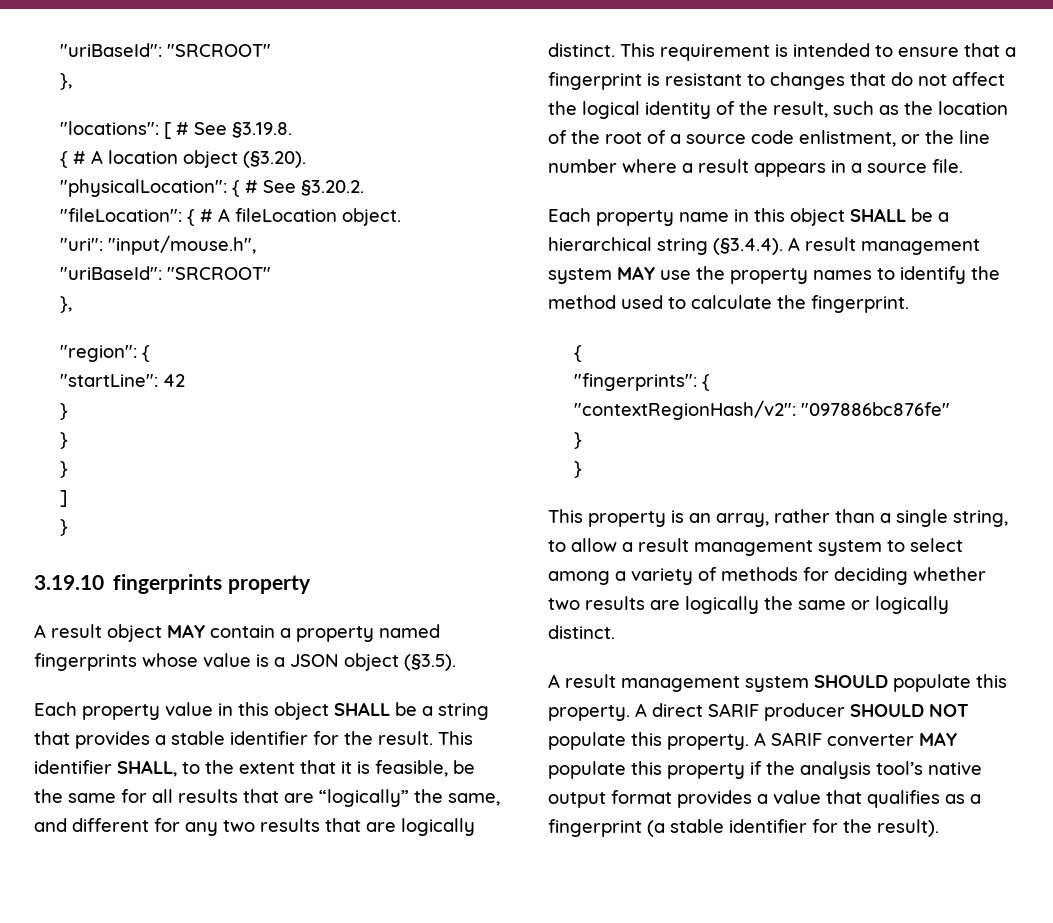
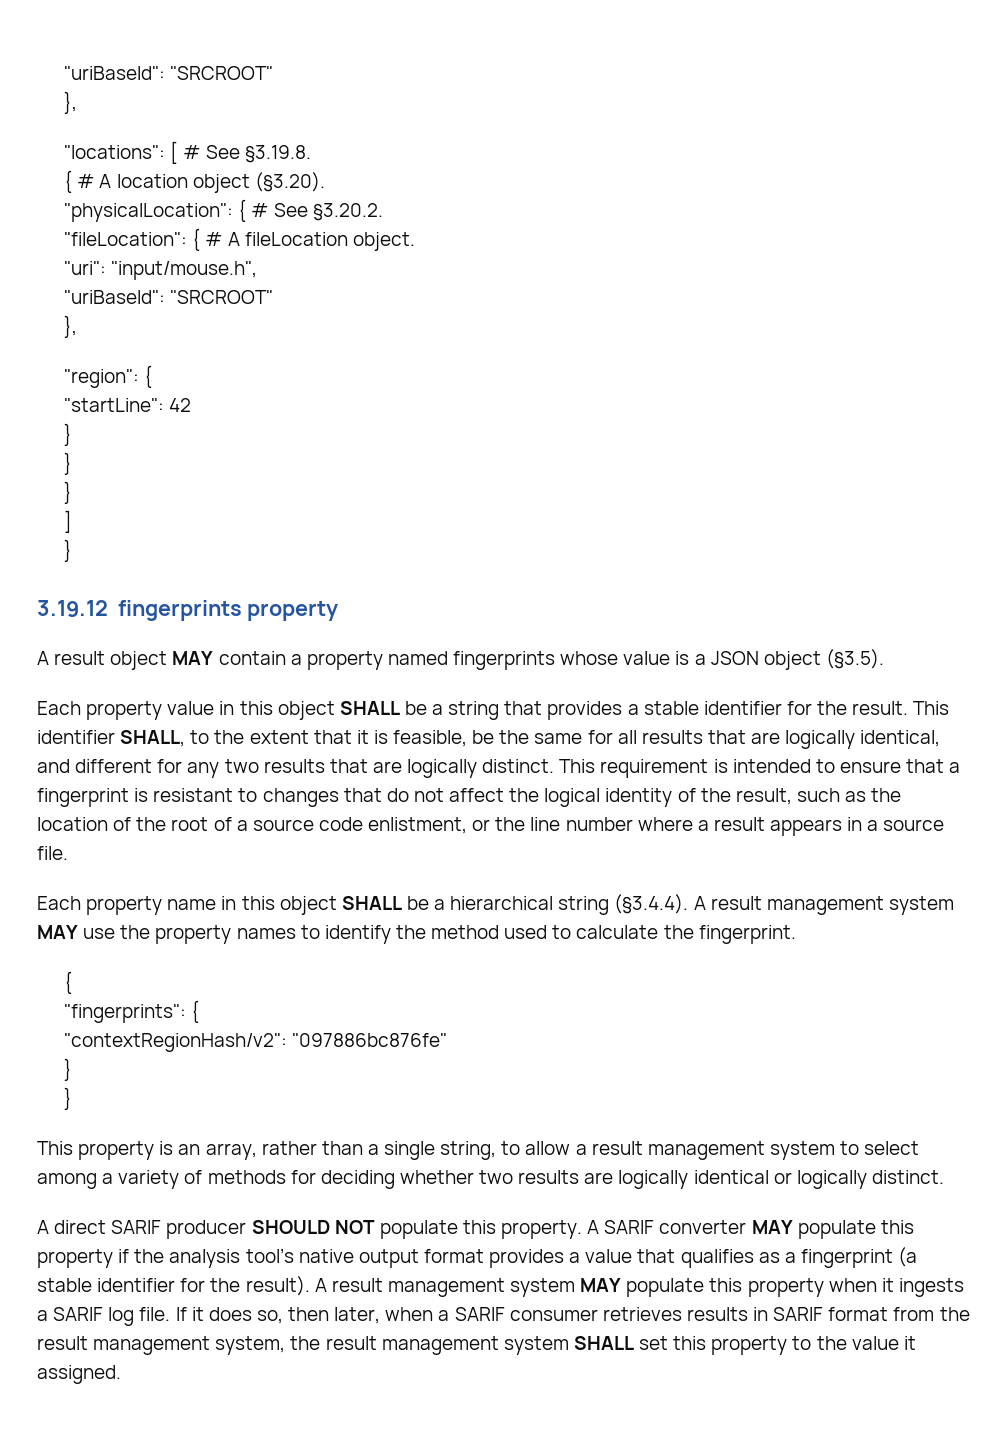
- 3.19.10 fingerprints property
+ 3.19.12 fingerprints property
- This identifier SHALL, to the extent that it is feasible, be the same for all results that are “logically” the same, and different for any two results that are logically distinct.
+ This identifier SHALL, to the extent that it is feasible, be the same for all results that are logically identical, and different for any two results that are logically distinct.
- This property is an array, rather than a single string, to allow a result management system to select among a variety of methods for deciding whether two results are logically the same or logically distinct.
+ This property is an array, rather than a single string, to allow a result management system to select among a variety of methods for deciding whether two results are logically identical or logically distinct.
- A result management system SHOULD populate this property. A direct SARIF producer SHOULD NOT populate this property.
+ A direct SARIF producer SHOULD NOT populate this property.
+ A result management system MAY populate this property when it ingests a SARIF log file. If it does so, then later, when a SARIF consumer retrieves results in SARIF format from the result management system, the result management system SHALL set this property to the value it assigned.

